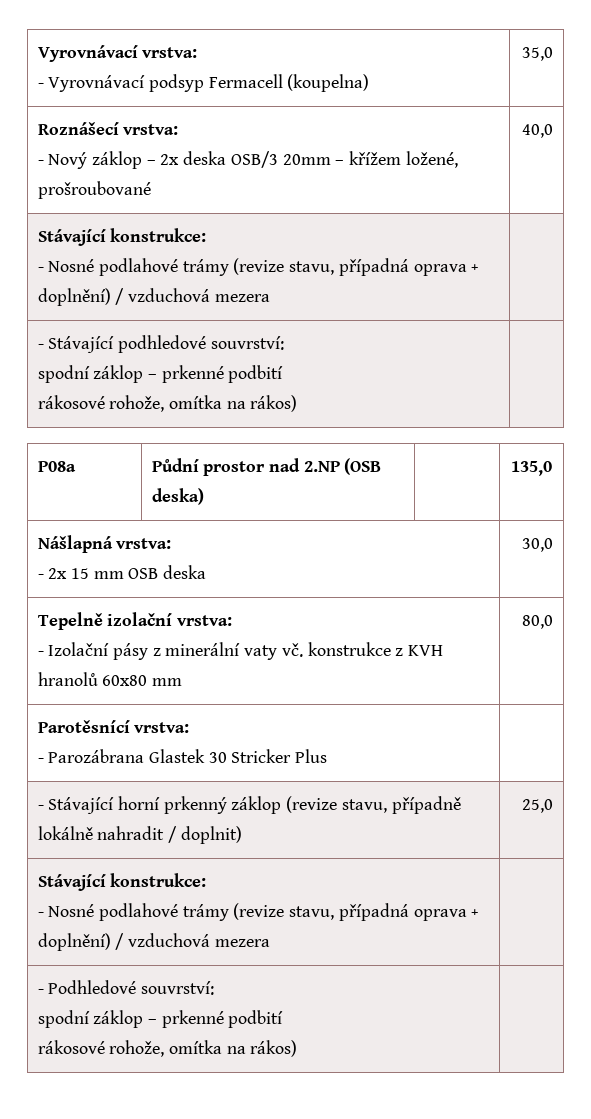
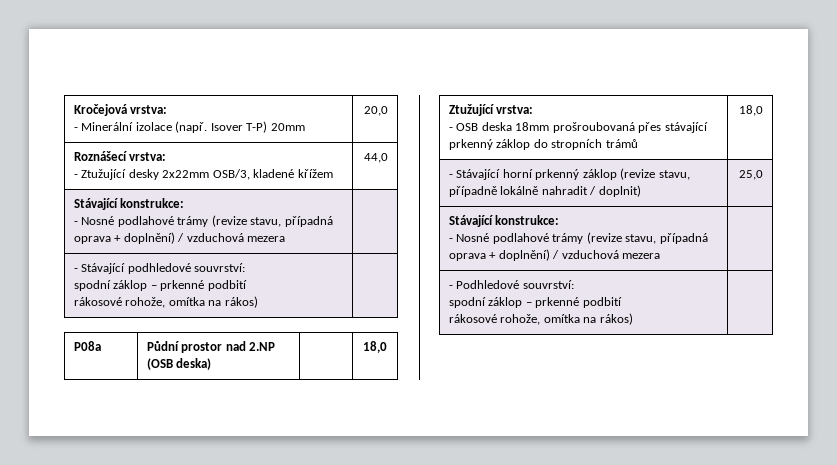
- Vyrovnávací vrstva:
- - Vyrovnávací podsyp Fermacell (koupelna) | 35,0
+ Kročejová vrstva:
+ - Minerální izolace (např. Isover T-P) 20mm | 20,0
  Roznášecí vrstva:
- - Nový záklop – 2x deska OSB/3 20mm – křížem ložené, prošroubované | 40,0
+ - Ztužující desky 2x22mm OSB/3, kladené křížem | 44,0
- P08a | Půdní prostor nad 2.NP (OSB deska) | | 135,0
- Nášlapná vrstva:
- - 2x 15 mm OSB deska | 30,0
- Tepelně izolační vrstva:
- - Izolační pásy z minerální vaty vč. konstrukce z KVH hranolů 60x80 mm | 80,0
- Parotěsnící vrstva:
- - Parozábrana Glastek 30 Stricker Plus |
+ P08a | Půdní prostor nad 2.NP (OSB deska) | | 18,0
+ Ztužující vrstva:
+ - OSB deska 18mm prošroubovaná přes stávající prkenný záklop do stropních trámů | 18,0

